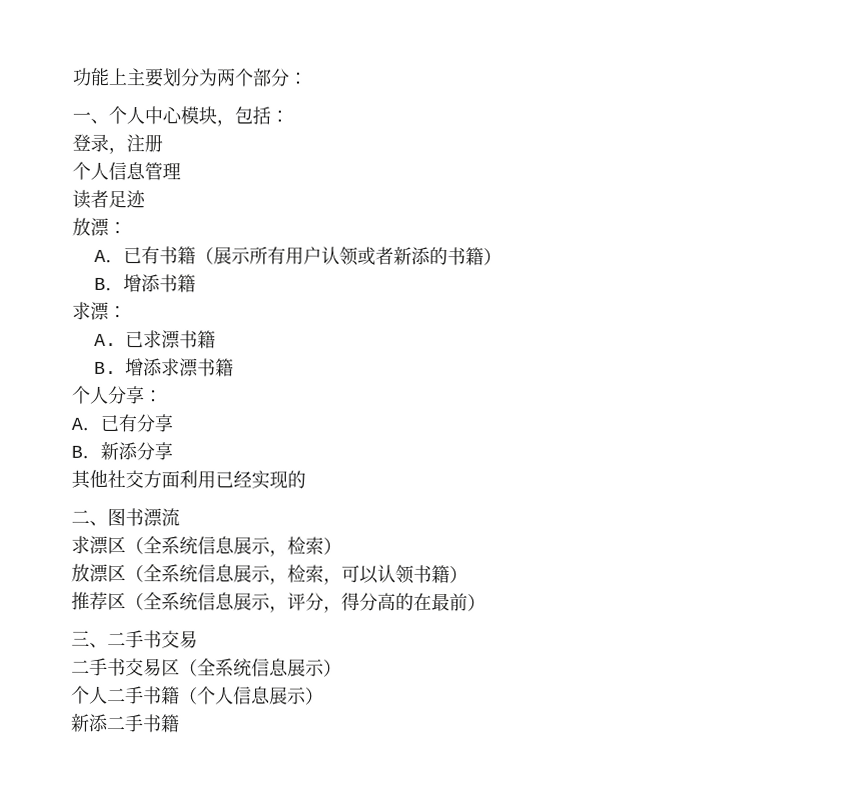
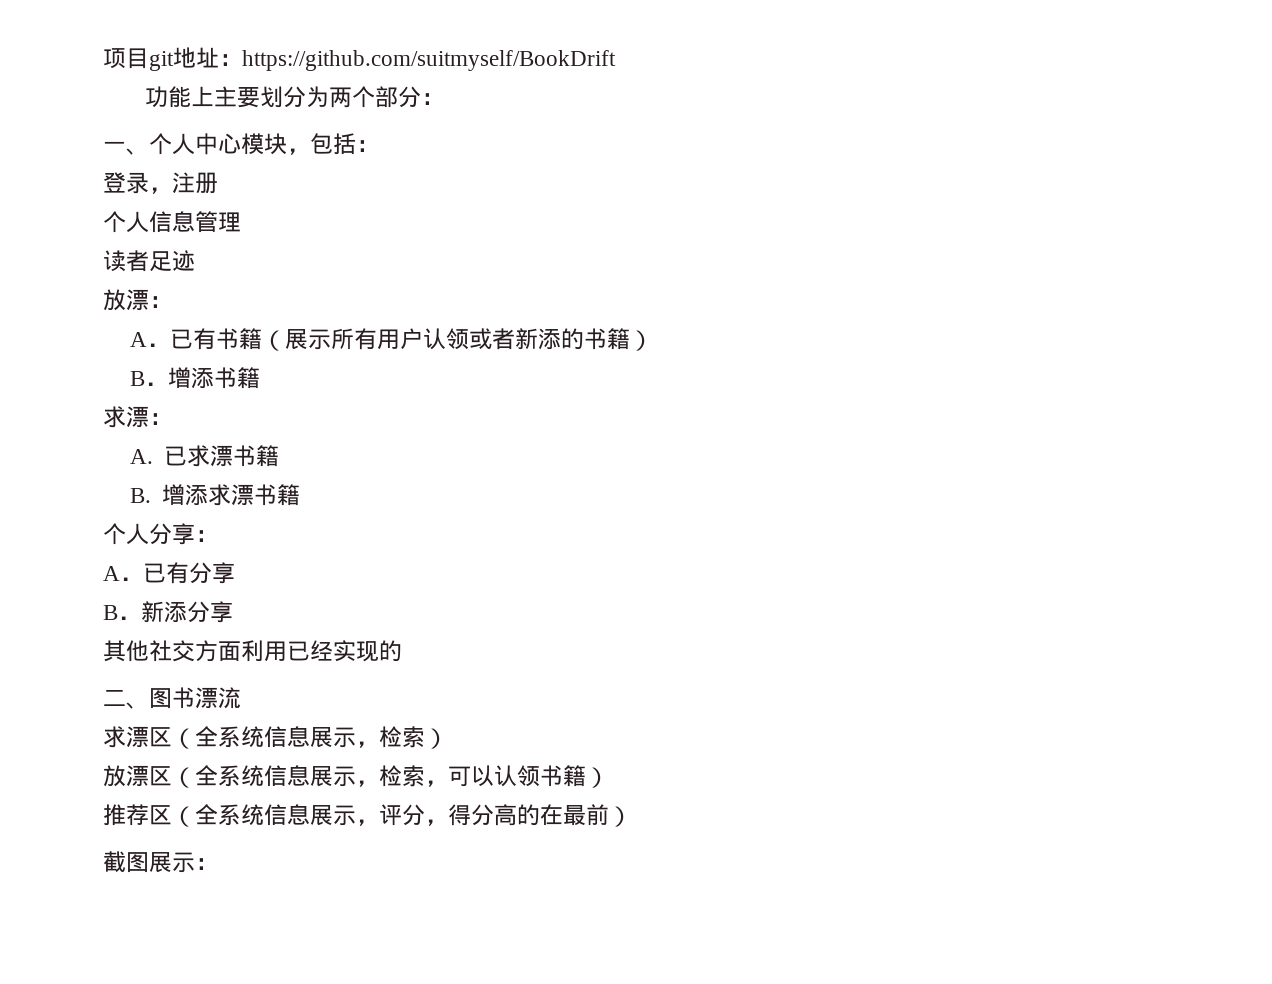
+ 项目git地址：https://github.com/suitmyself/BookDrift
- 三、二手书交易
- 二手书交易区（全系统信息展示）
- 个人二手书籍（个人信息展示）
- 新添二手书籍
+ 截图展示：

